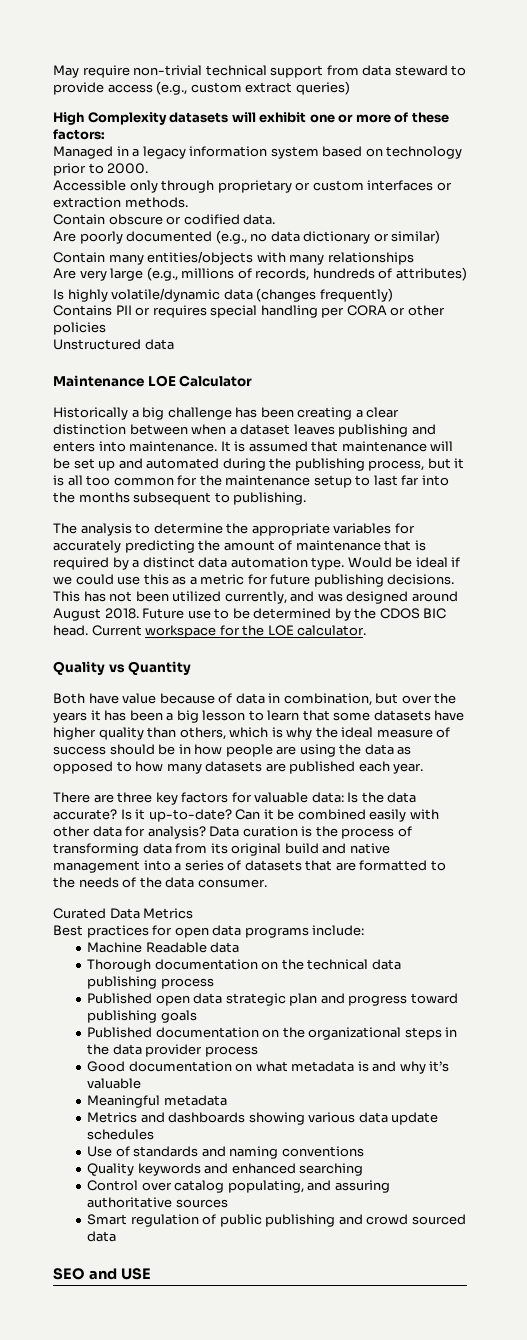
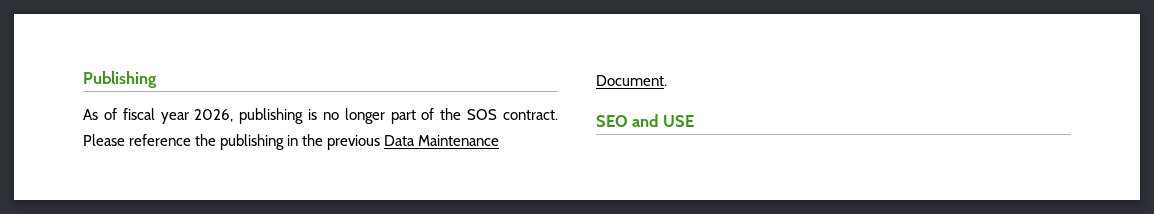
- May require non-trivial technical support from data steward to provide access (e.g., custom extract queries)
- High Complexity datasets will exhibit one or more of these factors:
- Managed in a legacy information system based on technology prior to 2000.
- Accessible only through proprietary or custom interfaces or extraction methods.
- Contain obscure or codified data.
- Are poorly documented (e.g., no data dictionary or similar)
- Contain many entities/objects with many relationships
- Are very large (e.g., millions of records, hundreds of attributes)
- Is highly volatile/dynamic data (changes frequently)
- Contains PII or requires special handling per CORA or other policies
- Unstructured data
- Maintenance LOE Calculator
- Historically a big challenge has been creating a clear distinction between when a dataset leaves publishing and enters into maintenance. It is assumed that maintenance will be set up and automated during the publishing process, but it is all too common for the maintenance setup to last far into the months subsequent to publishing.
- The analysis to determine the appropriate variables for accurately predicting the amount of maintenance that is required by a distinct data automation type. Would be ideal if we could use this as a metric for future publishing decisions. This has not been utilized currently, and was designed around August 2018. Future use to be determined by the CDOS BIC head. Current workspace for the LOE calculator.
- Quality vs Quantity
- Both have value because of data in combination, but over the years it has been a big lesson to learn that some datasets have higher quality than others, which is why the ideal measure of success should be in how people are using the data as opposed to how many datasets are published each year.
- There are three key factors for valuable data: Is the data accurate? Is it up-to-date? Can it be combined easily with other data for analysis? Data curation is the process of transforming data from its original build and native management into a series of datasets that are formatted to the needs of the data consumer.
- Curated Data Metrics
- Best practices for open data programs include:
- Machine Readable data
- Thorough documentation on the technical data publishing process
- Published open data strategic plan and progress toward publishing goals
- Published documentation on the organizational steps in the data provider process
- Good documentation on what metadata is and why it’s valuable
- Meaningful metadata
- Metrics and dashboards showing various data update schedules
- Use of standards and naming conventions
- Quality keywords and enhanced searching
- Control over catalog populating, and assuring authoritative sources
- Smart regulation of public publishing and crowd sourced data
+ Publishing
+ As of fiscal year 2026, publishing is no longer part of the SOS contract. Please reference the publishing in the previous Data Maintenance Document.

